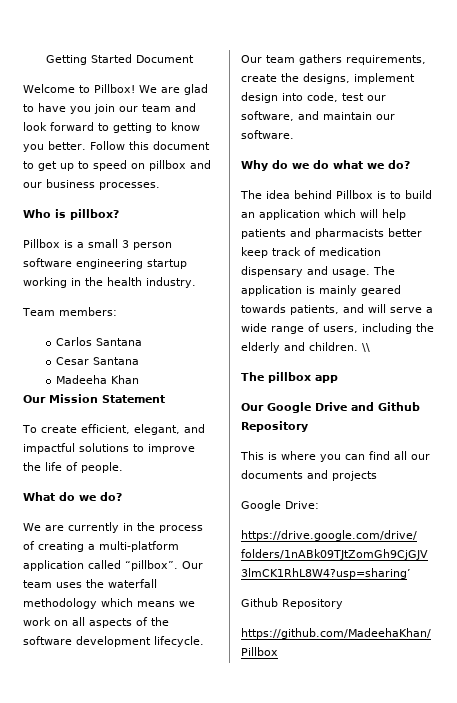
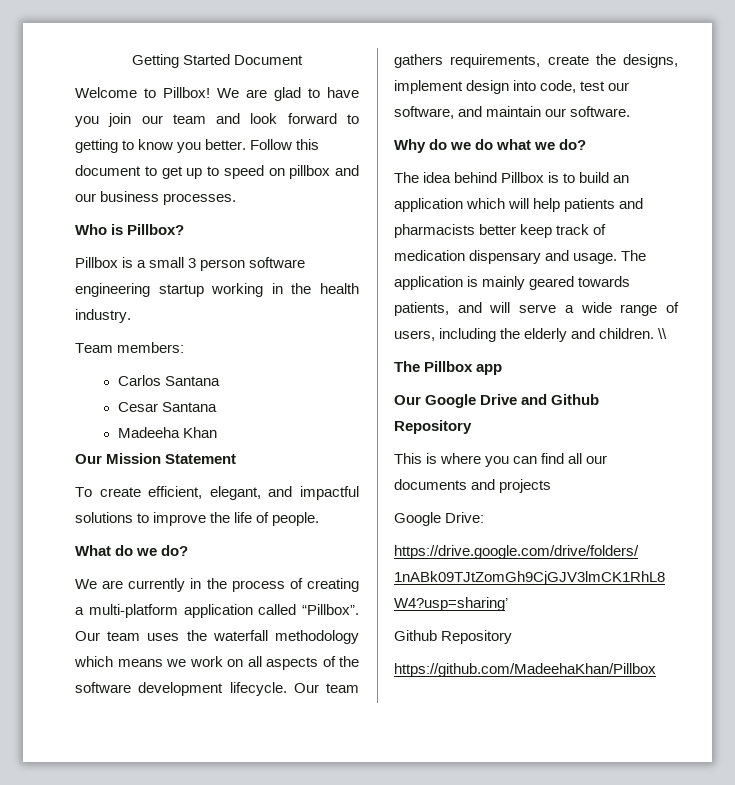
- Who is pillbox?
+ Who is Pillbox?
- We are currently in the process of creating a multi-platform application called “pillbox”.
+ We are currently in the process of creating a multi-platform application called “Pillbox”.
- The pillbox app
+ The Pillbox app

